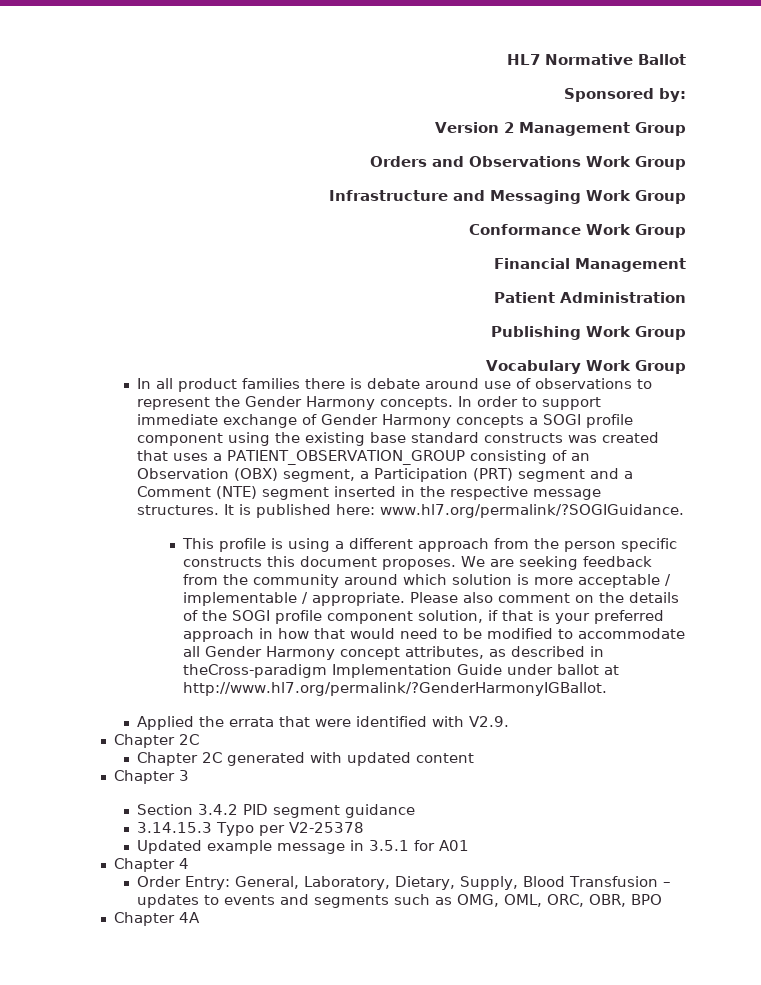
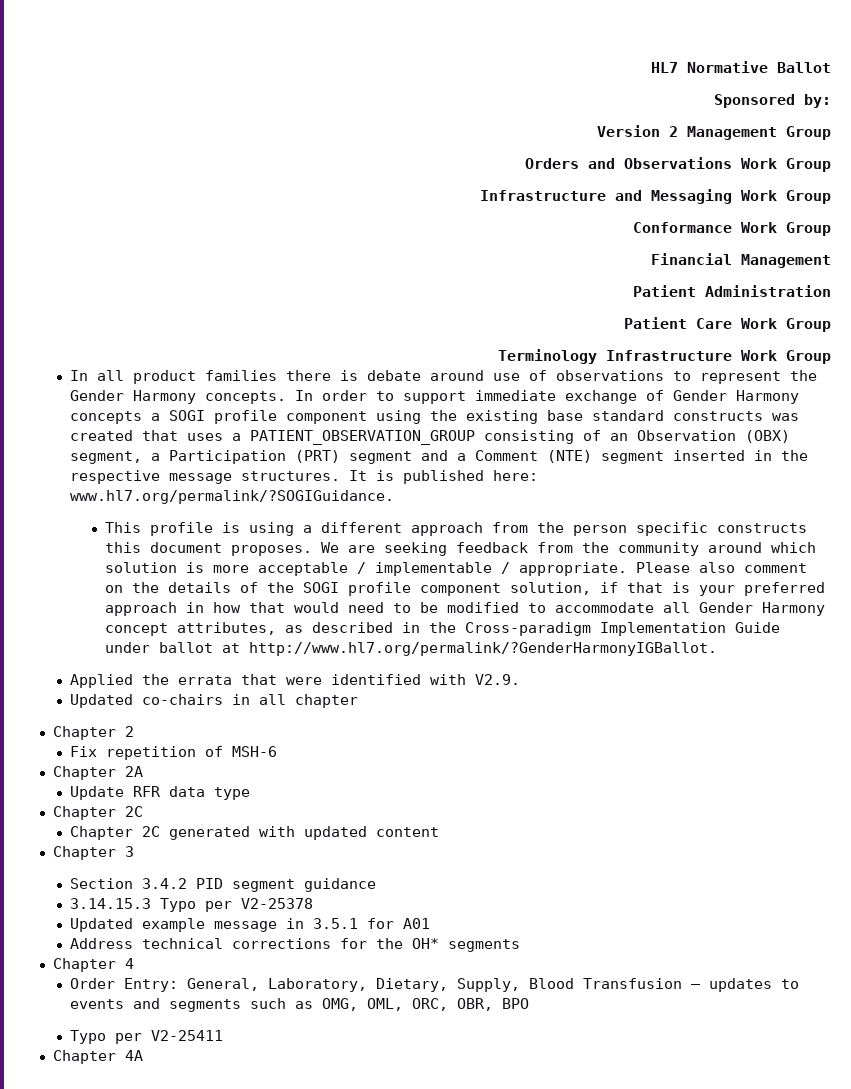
- Publishing Work Group
- Vocabulary Work Group
+ Patient Care Work Group
+ Terminology Infrastructure Work Group
- Please also comment on the details of the SOGI profile component solution, if that is your preferred approach in how that would need to be modified to accommodate all Gender Harmony concept attributes, as described in theCross-paradigm Implementation Guide under ballot at http://www.hl7.org/permalink/?GenderHarmonyIGBallot.
+ Please also comment on the details of the SOGI profile component solution, if that is your preferred approach in how that would need to be modified to accommodate all Gender Harmony concept attributes, as described in the Cross-paradigm Implementation Guide under ballot at http://www.hl7.org/permalink/?GenderHarmonyIGBallot.
+ Updated co-chairs in all chapter
+ Chapter 2
+ Fix repetition of MSH-6
+ Chapter 2A
+ Update RFR data type
+ Address technical corrections for the OH* segments
+ Typo per V2-25411

